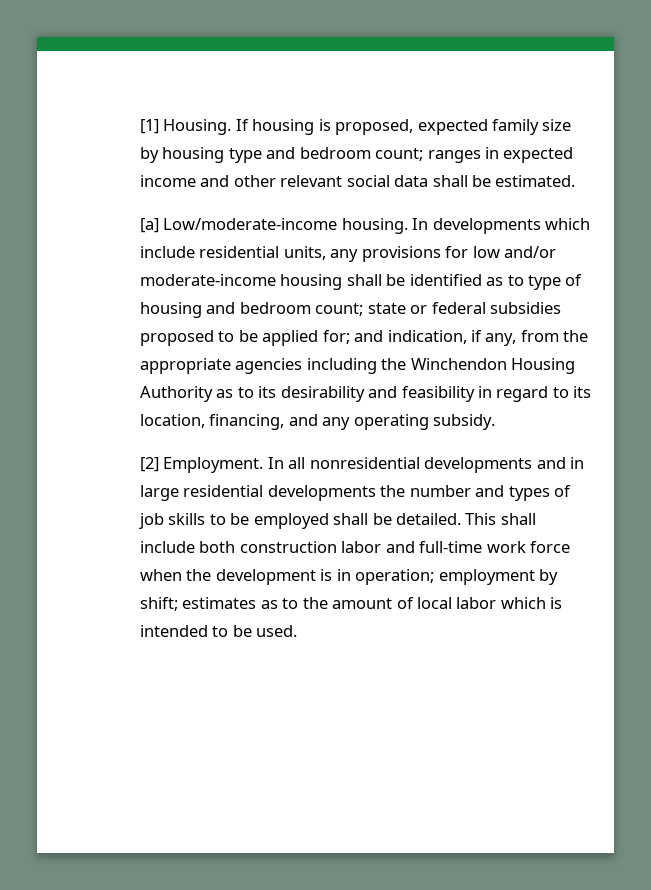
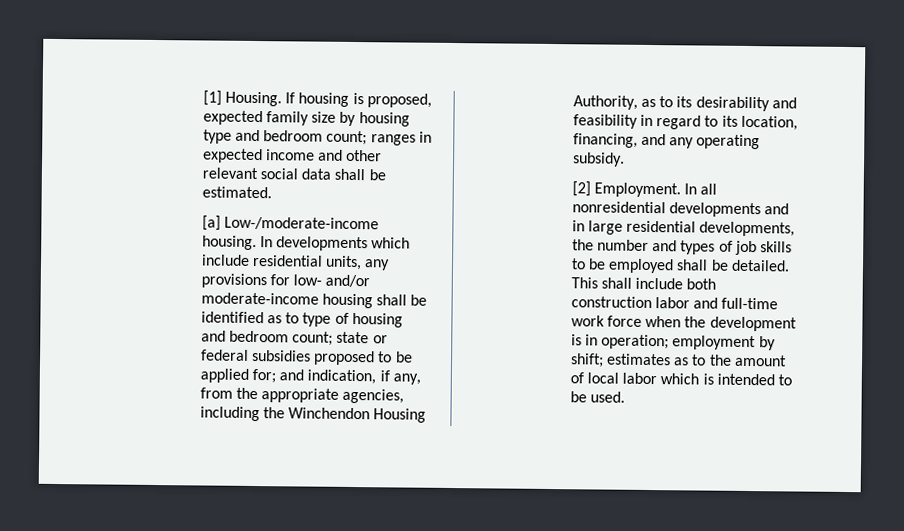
- [a] Low/moderate-income housing.
+ [a] Low-/moderate-income housing.
- In developments which include residential units, any provisions for low and/or moderate-income housing shall be identified as to type of housing and bedroom count; state or federal subsidies proposed to be applied for; and indication, if any, from the appropriate agencies including the Winchendon Housing Authority as to its desirability and feasibility in regard to its location, financing, and any operating subsidy.
+ In developments which include residential units, any provisions for low- and/or moderate-income housing shall be identified as to type of housing and bedroom count; state or federal subsidies proposed to be applied for; and indication, if any, from the appropriate agencies, including the Winchendon Housing Authority, as to its desirability and feasibility in regard to its location, financing, and any operating subsidy.
- In all nonresidential developments and in large residential developments the number and types of job skills to be employed shall be detailed.
+ In all nonresidential developments and in large residential developments, the number and types of job skills to be employed shall be detailed.

